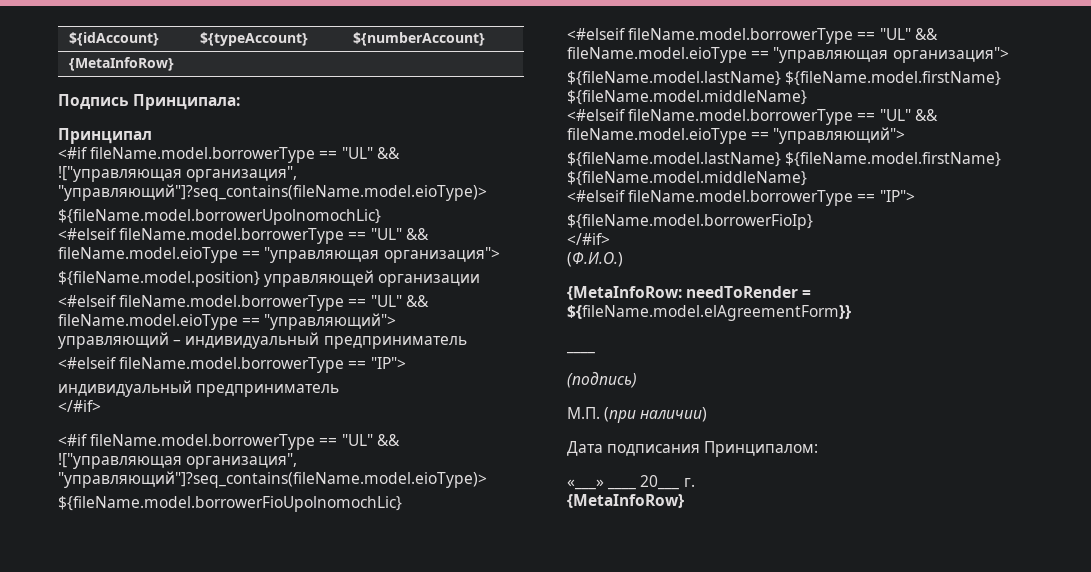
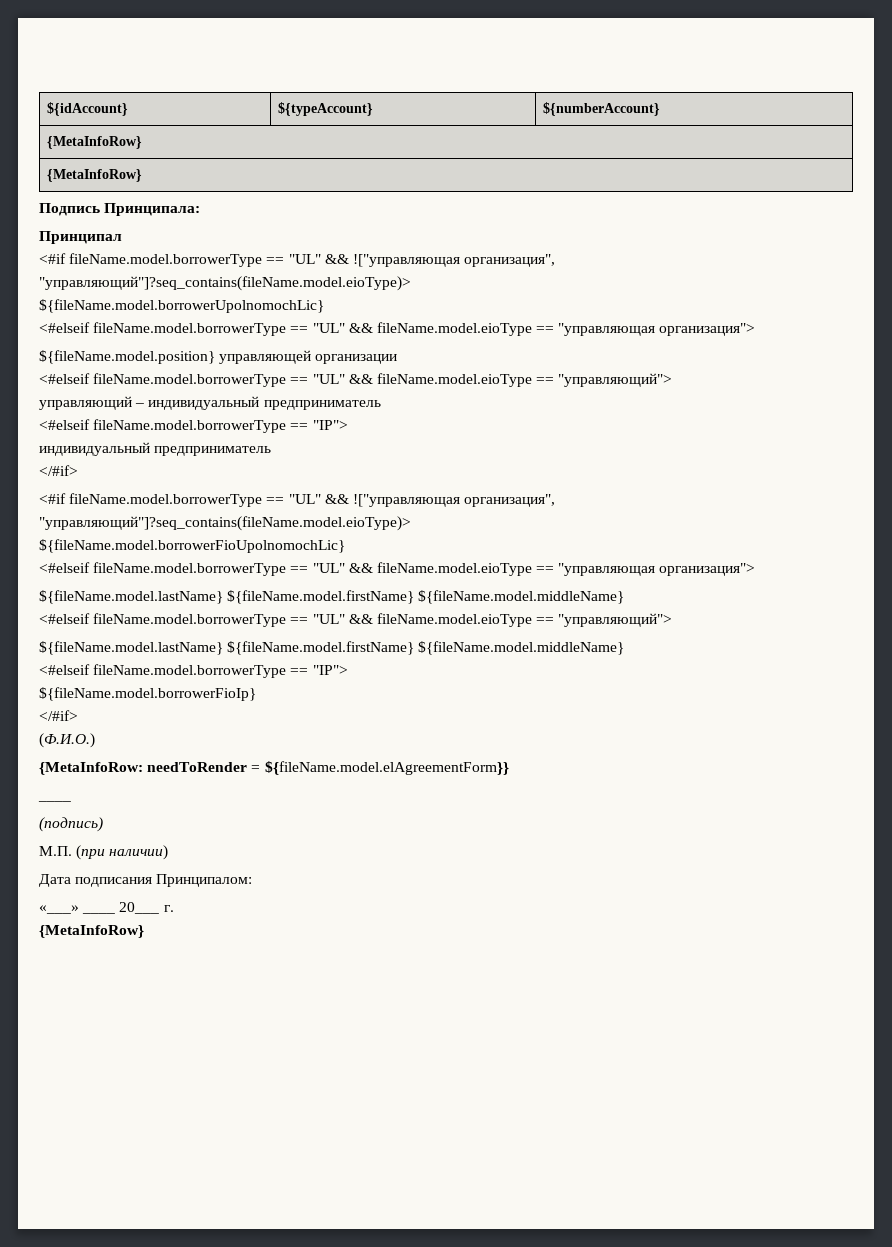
  ${idAccount} | ${typeAccount} | ${numberAccount}
+ {MetaInfoRow}

